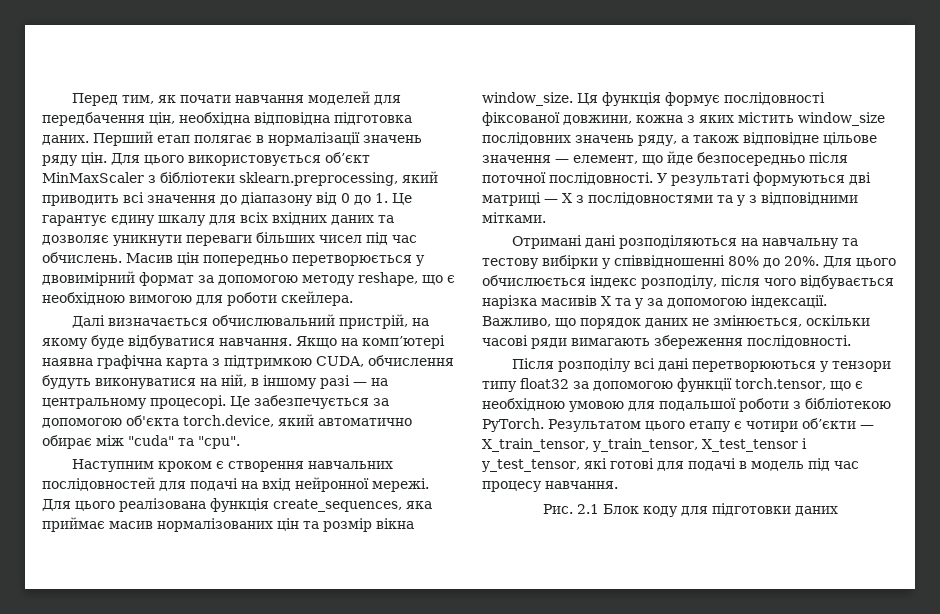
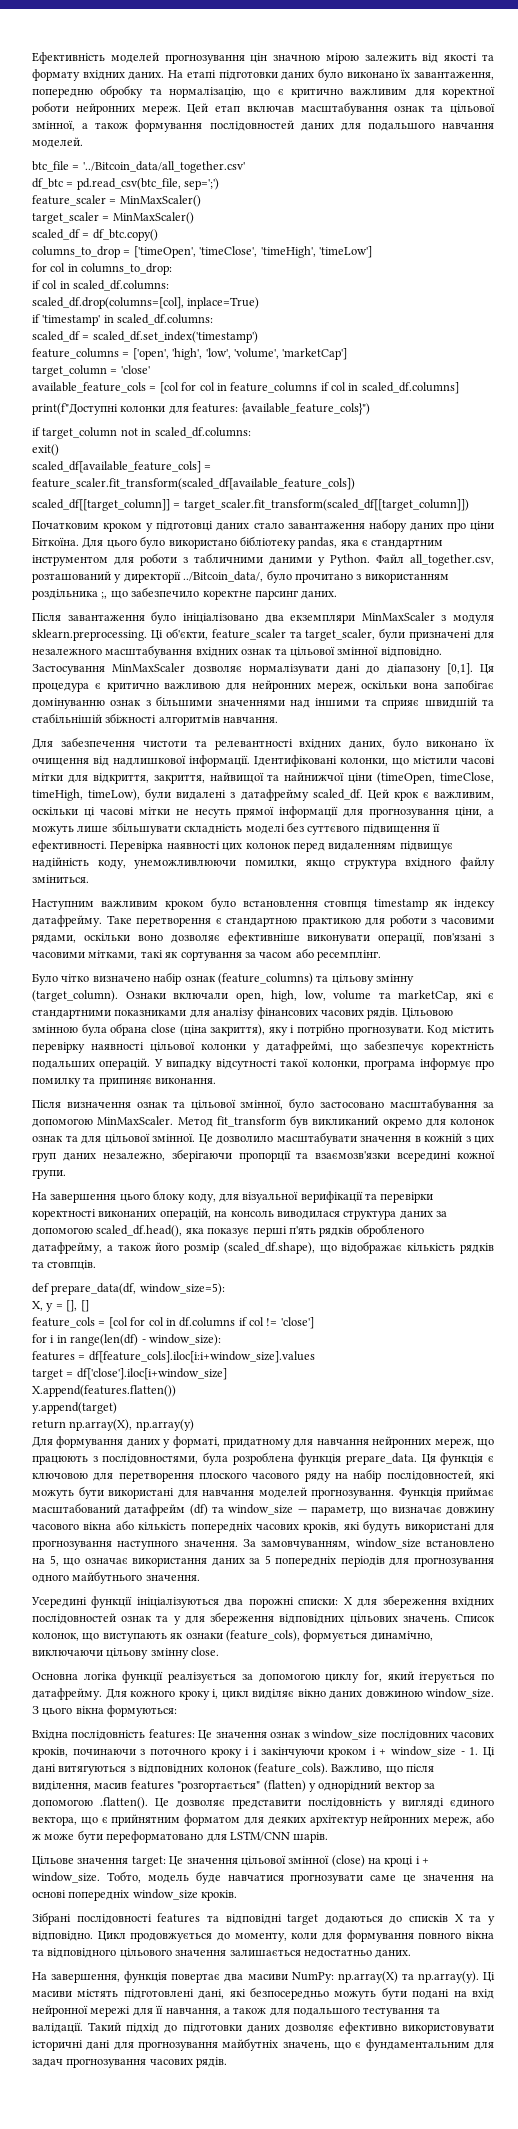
- Перед тим, як почати навчання моделей для передбачення цін, необхідна відповідна підготовка даних. Перший етап полягає в нормалізації значень ряду цін. Для цього використовується об’єкт MinMaxScaler з бібліотеки sklearn.preprocessing, який приводить всі значення до діапазону від 0 до 1. Це гарантує єдину шкалу для всіх вхідних даних та дозволяє уникнути переваги більших чисел під час обчислень. Масив цін попередньо перетворюється у двовимірний формат за допомогою методу reshape, що є необхідною вимогою для роботи скейлера.
- Далі визначається обчислювальний пристрій, на якому буде відбуватися навчання. Якщо на комп’ютері наявна графічна карта з підтримкою CUDA, обчислення будуть виконуватися на ній, в іншому разі — на центральному процесорі. Це забезпечується за допомогою об'єкта torch.device, який автоматично обирає між "cuda" та "cpu".
- Наступним кроком є створення навчальних послідовностей для подачі на вхід нейронної мережі. Для цього реалізована функція create_sequences, яка приймає масив нормалізованих цін та розмір вікна window_size. Ця функція формує послідовності фіксованої довжини, кожна з яких містить window_size послідовних значень ряду, а також відповідне цільове значення — елемент, що йде безпосередньо після поточної послідовності. У результаті формуються дві матриці — X з послідовностями та y з відповідними мітками.
- Отримані дані розподіляються на навчальну та тестову вибірки у співвідношенні 80% до 20%. Для цього обчислюється індекс розподілу, після чого відбувається нарізка масивів X та y за допомогою індексації. Важливо, що порядок даних не змінюється, оскільки часові ряди вимагають збереження послідовності.
- Після розподілу всі дані перетворюються у тензори типу float32 за допомогою функції torch.tensor, що є необхідною умовою для подальшої роботи з бібліотекою PyTorch. Результатом цього етапу є чотири об’єкти — X_train_tensor, y_train_tensor, X_test_tensor і y_test_tensor, які готові для подачі в модель під час процесу навчання.
- Рис. 2.1 Блок коду для підготовки даних
+ Ефективність моделей прогнозування цін значною мірою залежить від якості та формату вхідних даних. На етапі підготовки даних було виконано їх завантаження, попередню обробку та нормалізацію, що є критично важливим для коректної роботи нейронних мереж. Цей етап включав масштабування ознак та цільової змінної, а також формування послідовностей даних для подальшого навчання моделей.
+ btc_file = '../Bitcoin_data/all_together.csv'
+ df_btc = pd.read_csv(btc_file, sep=';')
+ feature_scaler = MinMaxScaler()
+ target_scaler = MinMaxScaler()
+ scaled_df = df_btc.copy()
+ columns_to_drop = ['timeOpen', 'timeClose', 'timeHigh', 'timeLow']
+ for col in columns_to_drop:
+ if col in scaled_df.columns:
+ scaled_df.drop(columns=[col], inplace=True)
+ if 'timestamp' in scaled_df.columns:
+ scaled_df = scaled_df.set_index('timestamp')
+ feature_columns = ['open', 'high', 'low', 'volume', 'marketCap']
+ target_column = 'close'
+ available_feature_cols = [col for col in feature_columns if col in scaled_df.columns]
+ print(f"Доступні колонки для features: {available_feature_cols}")
+ if target_column not in scaled_df.columns:
+ exit()
+ scaled_df[available_feature_cols] = feature_scaler.fit_transform(scaled_df[available_feature_cols])
+ scaled_df[[target_column]] = target_scaler.fit_transform(scaled_df[[target_column]])
+ Початковим кроком у підготовці даних стало завантаження набору даних про ціни Біткоїна. Для цього було використано бібліотеку pandas, яка є стандартним інструментом для роботи з табличними даними у Python. Файл all_together.csv, розташований у директорії ../Bitcoin_data/, було прочитано з використанням роздільника ;, що забезпечило коректне парсинг даних.
+ Після завантаження було ініціалізовано два екземпляри MinMaxScaler з модуля sklearn.preprocessing. Ці об'єкти, feature_scaler та target_scaler, були призначені для незалежного масштабування вхідних ознак та цільової змінної відповідно. Застосування MinMaxScaler дозволяє нормалізувати дані до діапазону [0,1]. Ця процедура є критично важливою для нейронних мереж, оскільки вона запобігає домінуванню ознак з більшими значеннями над іншими та сприяє швидшій та стабільнішій збіжності алгоритмів навчання.
+ Для забезпечення чистоти та релевантності вхідних даних, було виконано їх очищення від надлишкової інформації. Ідентифіковані колонки, що містили часові мітки для відкриття, закриття, найвищої та найнижчої ціни (timeOpen, timeClose, timeHigh, timeLow), були видалені з датафрейму scaled_df. Цей крок є важливим, оскільки ці часові мітки не несуть прямої інформації для прогнозування ціни, а можуть лише збільшувати складність моделі без суттєвого підвищення її ефективності. Перевірка наявності цих колонок перед видаленням підвищує надійність коду, унеможливлюючи помилки, якщо структура вхідного файлу зміниться.
+ Наступним важливим кроком було встановлення стовпця timestamp як індексу датафрейму. Таке перетворення є стандартною практикою для роботи з часовими рядами, оскільки воно дозволяє ефективніше виконувати операції, пов'язані з часовими мітками, такі як сортування за часом або ресемплінг.
+ Було чітко визначено набір ознак (feature_columns) та цільову змінну (target_column). Ознаки включали open, high, low, volume та marketCap, які є стандартними показниками для аналізу фінансових часових рядів. Цільовою змінною була обрана close (ціна закриття), яку і потрібно прогнозувати. Код містить перевірку наявності цільової колонки у датафреймі, що забезпечує коректність подальших операцій. У випадку відсутності такої колонки, програма інформує про помилку та припиняє виконання.
+ Після визначення ознак та цільової змінної, було застосовано масштабування за допомогою MinMaxScaler. Метод fit_transform був викликаний окремо для колонок ознак та для цільової змінної. Це дозволило масштабувати значення в кожній з цих груп даних незалежно, зберігаючи пропорції та взаємозв'язки всередині кожної групи.
+ На завершення цього блоку коду, для візуальної верифікації та перевірки коректності виконаних операцій, на консоль виводилася структура даних за допомогою scaled_df.head(), яка показує перші п'ять рядків обробленого датафрейму, а також його розмір (scaled_df.shape), що відображає кількість рядків та стовпців.
+ def prepare_data(df, window_size=5):
+ X, y = [], []
+ feature_cols = [col for col in df.columns if col != 'close']
+ for i in range(len(df) - window_size):
+ features = df[feature_cols].iloc[i:i+window_size].values
+ target = df['close'].iloc[i+window_size]
+ X.append(features.flatten())
+ y.append(target)
+ return np.array(X), np.array(y)
+ Для формування даних у форматі, придатному для навчання нейронних мереж, що працюють з послідовностями, була розроблена функція prepare_data. Ця функція є ключовою для перетворення плоского часового ряду на набір послідовностей, які можуть бути використані для навчання моделей прогнозування. Функція приймає масштабований датафрейм (df) та window_size — параметр, що визначає довжину часового вікна або кількість попередніх часових кроків, які будуть використані для прогнозування наступного значення. За замовчуванням, window_size встановлено на 5, що означає використання даних за 5 попередніх періодів для прогнозування одного майбутнього значення.
+ Усередині функції ініціалізуються два порожні списки: X для збереження вхідних послідовностей ознак та y для збереження відповідних цільових значень. Список колонок, що виступають як ознаки (feature_cols), формується динамічно, виключаючи цільову змінну close.
+ Основна логіка функції реалізується за допомогою циклу for, який ітерується по датафрейму. Для кожного кроку i, цикл виділяє вікно даних довжиною window_size. З цього вікна формуються:
+ Вхідна послідовність features: Це значення ознак з window_size послідовних часових кроків, починаючи з поточного кроку i і закінчуючи кроком i + window_size - 1. Ці дані витягуються з відповідних колонок (feature_cols). Важливо, що після виділення, масив features "розгортається" (flatten) у однорідний вектор за допомогою .flatten(). Це дозволяє представити послідовність у вигляді єдиного вектора, що є прийнятним форматом для деяких архітектур нейронних мереж, або ж може бути переформатовано для LSTM/CNN шарів.
+ Цільове значення target: Це значення цільової змінної (close) на кроці i + window_size. Тобто, модель буде навчатися прогнозувати саме це значення на основі попередніх window_size кроків.
+ Зібрані послідовності features та відповідні target додаються до списків X та y відповідно. Цикл продовжується до моменту, коли для формування повного вікна та відповідного цільового значення залишається недостатньо даних.
+ На завершення, функція повертає два масиви NumPy: np.array(X) та np.array(y). Ці масиви містять підготовлені дані, які безпосередньо можуть бути подані на вхід нейронної мережі для її навчання, а також для подальшого тестування та валідації. Такий підхід до підготовки даних дозволяє ефективно використовувати історичні дані для прогнозування майбутніх значень, що є фундаментальним для задач прогнозування часових рядів.

